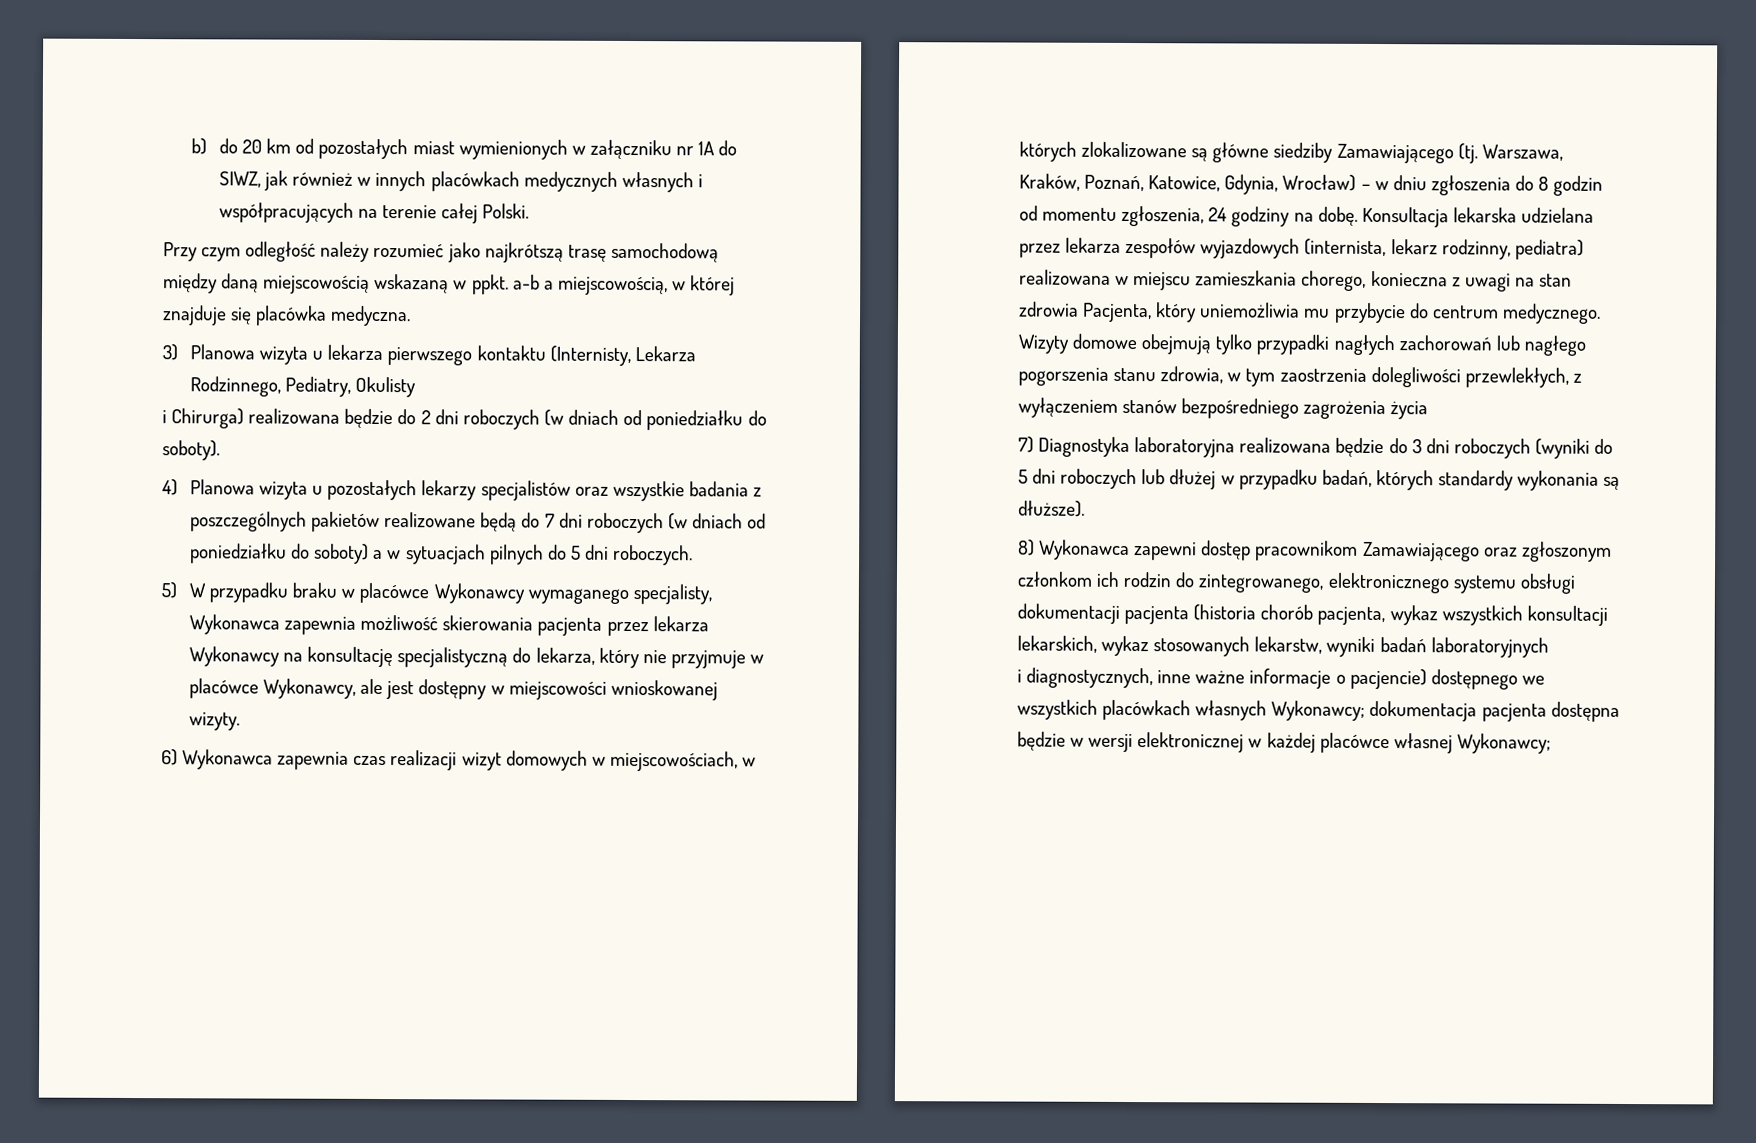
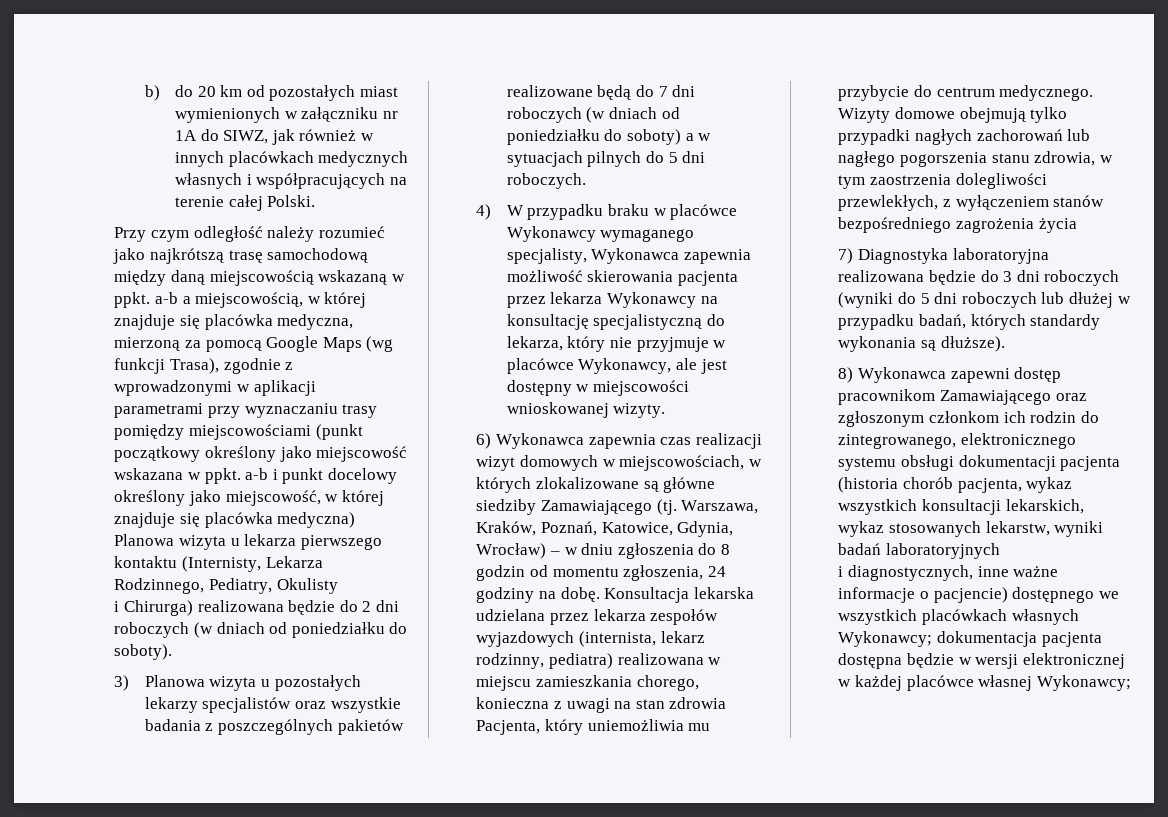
- Przy czym odległość należy rozumieć jako najkrótszą trasę samochodową między daną miejscowością wskazaną w ppkt. a-b a miejscowością, w której znajduje się placówka medyczna.
- 3) Planowa wizyta u lekarza pierwszego kontaktu (Internisty, Lekarza Rodzinnego, Pediatry, Okulisty
+ Przy czym odległość należy rozumieć jako najkrótszą trasę samochodową między daną miejscowością wskazaną w ppkt. a-b a miejscowością, w której znajduje się placówka medyczna, mierzoną za pomocą Google Maps (wg funkcji Trasa), zgodnie z wprowadzonymi w aplikacji parametrami przy wyznaczaniu trasy pomiędzy miejscowościami (punkt początkowy określony jako miejscowość wskazana w ppkt. a-b i punkt docelowy określony jako miejscowość, w której znajduje się placówka medyczna) Planowa wizyta u lekarza pierwszego kontaktu (Internisty, Lekarza Rodzinnego, Pediatry, Okulisty
- 4) Planowa wizyta u pozostałych lekarzy specjalistów oraz wszystkie badania z poszczególnych pakietów realizowane będą do 7 dni roboczych (w dniach od poniedziałku do soboty) a w sytuacjach pilnych do 5 dni roboczych.
+ 3) Planowa wizyta u pozostałych lekarzy specjalistów oraz wszystkie badania z poszczególnych pakietów realizowane będą do 7 dni roboczych (w dniach od poniedziałku do soboty) a w sytuacjach pilnych do 5 dni roboczych.
- 5) W przypadku braku w placówce Wykonawcy wymaganego specjalisty, Wykonawca zapewnia możliwość skierowania pacjenta przez lekarza Wykonawcy na konsultację specjalistyczną do lekarza, który nie przyjmuje w placówce Wykonawcy, ale jest dostępny w miejscowości wnioskowanej wizyty.
+ 4) W przypadku braku w placówce Wykonawcy wymaganego specjalisty, Wykonawca zapewnia możliwość skierowania pacjenta przez lekarza Wykonawcy na konsultację specjalistyczną do lekarza, który nie przyjmuje w placówce Wykonawcy, ale jest dostępny w miejscowości wnioskowanej wizyty.

